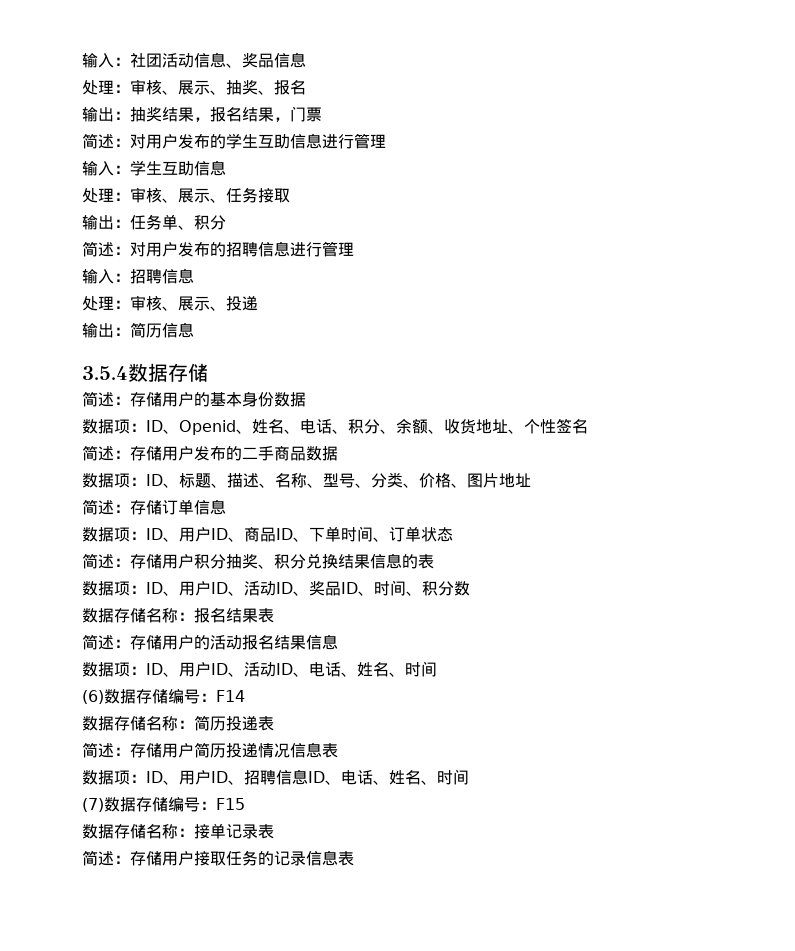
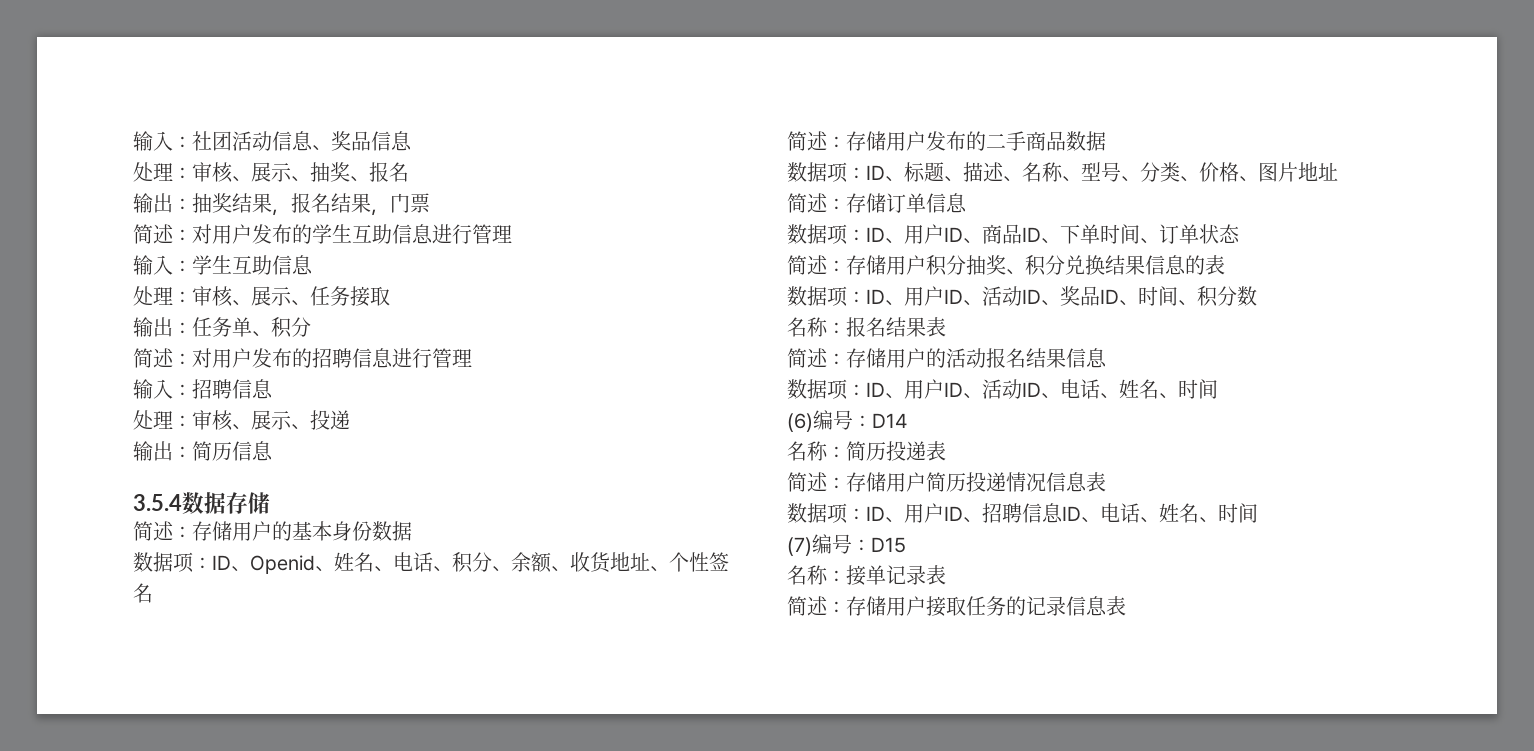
- 数据存储名称：报名结果表
+ 名称：报名结果表
- (6)数据存储编号：F14
- 数据存储名称：简历投递表
+ (6)编号：D14
+ 名称：简历投递表
- (7)数据存储编号：F15
- 数据存储名称：接单记录表
+ (7)编号：D15
+ 名称：接单记录表

